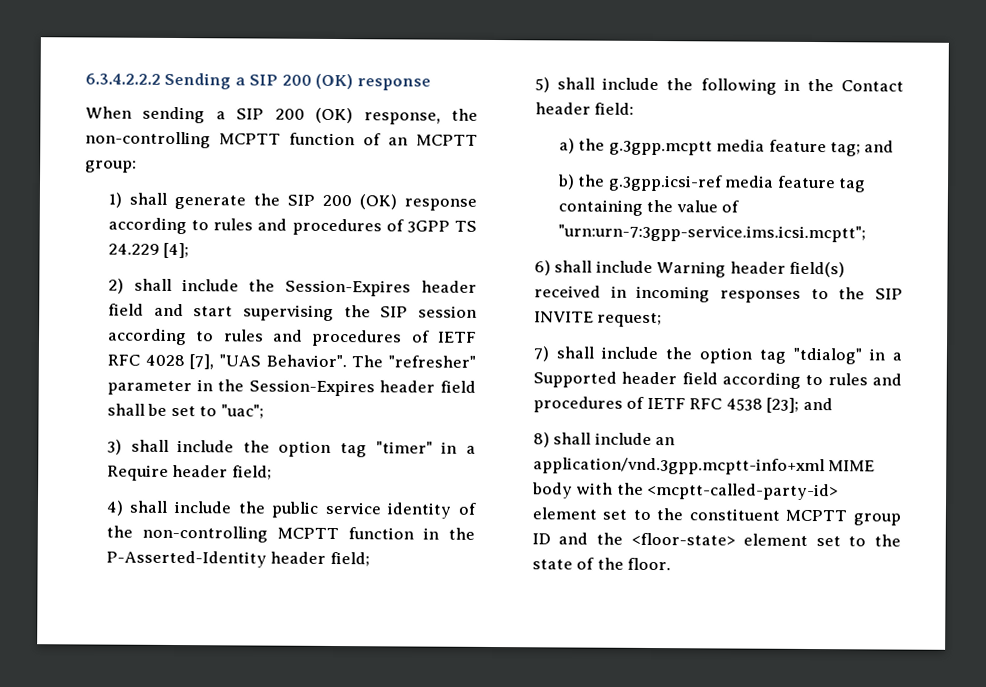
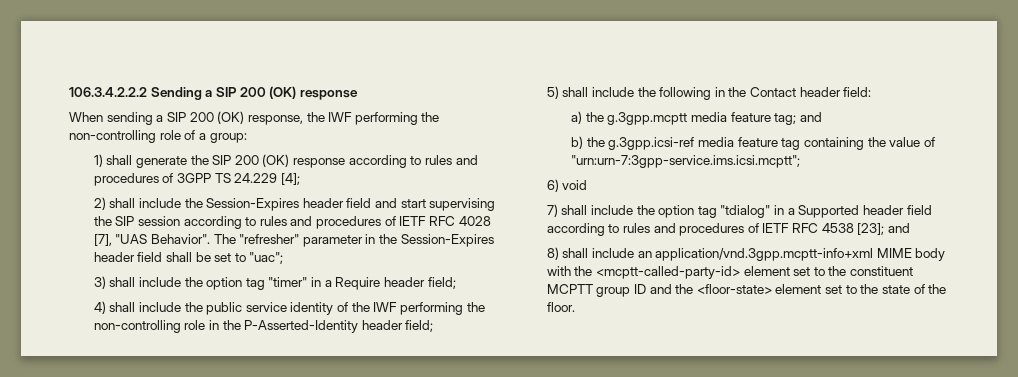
- 6.3.4.2.2.2 Sending a SIP 200 (OK) response
+ 106.3.4.2.2.2 Sending a SIP 200 (OK) response
- When sending a SIP 200 (OK) response, the non-controlling MCPTT function of an MCPTT group:
+ When sending a SIP 200 (OK) response, the IWF performing the non-controlling role of a group:
- 4) shall include the public service identity of the non-controlling MCPTT function in the P-Asserted-Identity header field;
+ 4) shall include the public service identity of the IWF performing the non-controlling role in the P-Asserted-Identity header field;
- 6) shall include Warning header field(s) received in incoming responses to the SIP INVITE request;
+ 6) void

